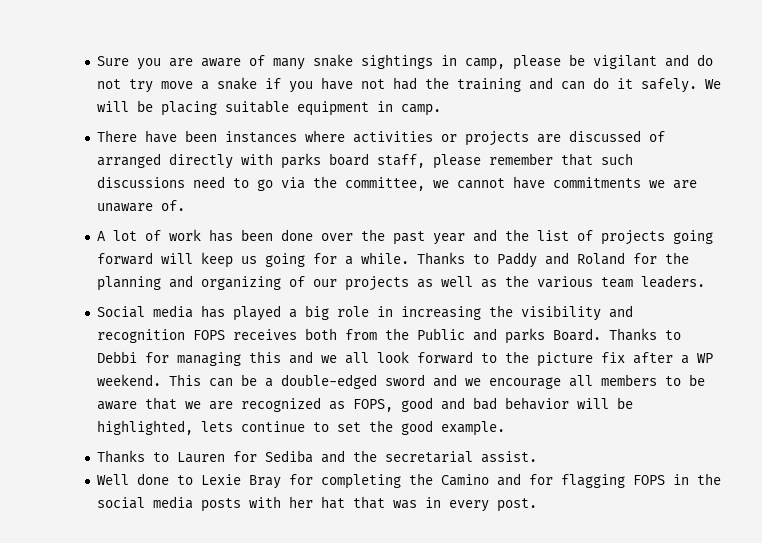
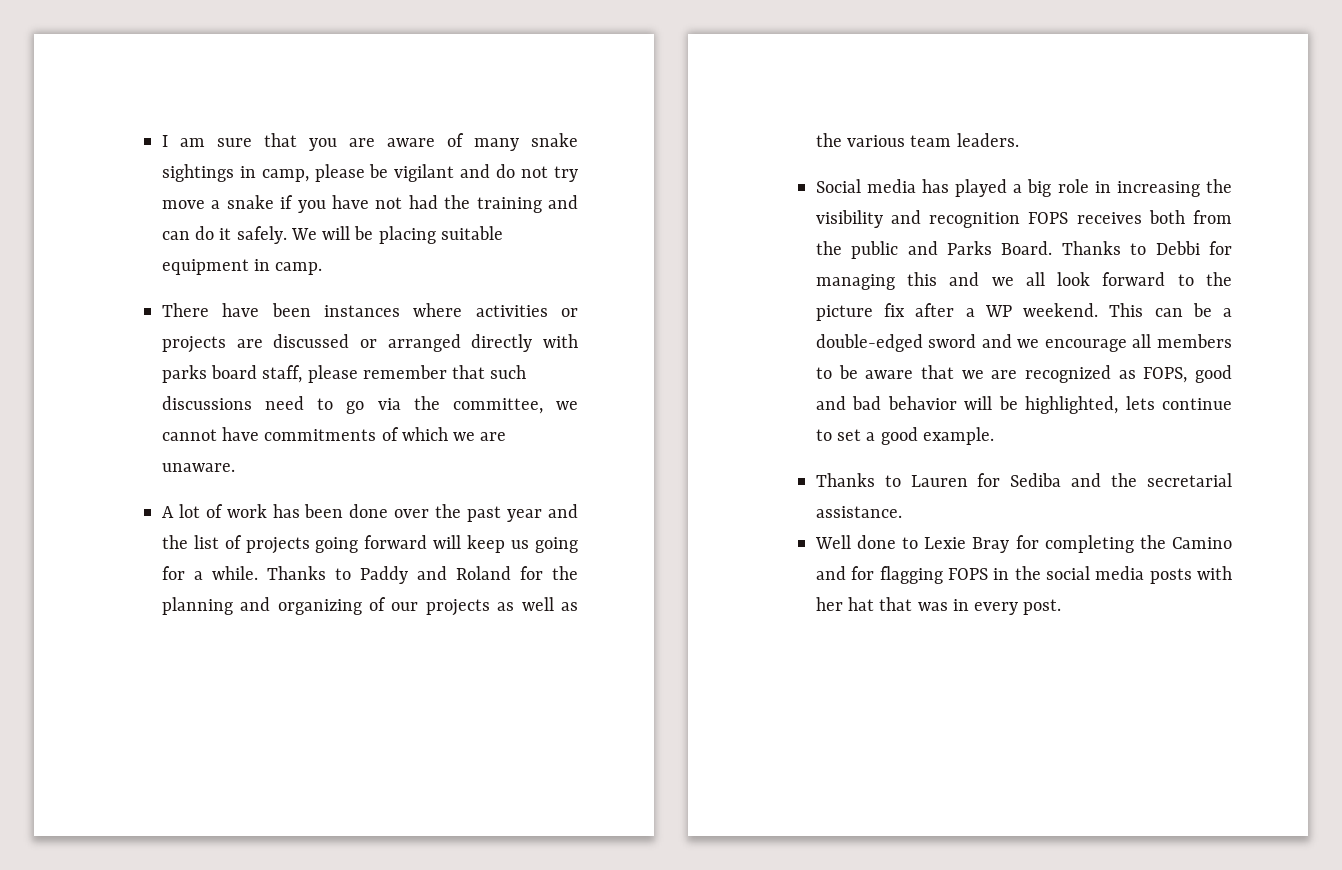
- Sure you are aware of many snake sightings in camp, please be vigilant and do not try move a snake if you have not had the training and can do it safely.
+ I am sure that you are aware of many snake sightings in camp, please be vigilant and do not try move a snake if you have not had the training and can do it safely.
- There have been instances where activities or projects are discussed of arranged directly with parks board staff, please remember that such discussions need to go via the committee, we cannot have commitments we are unaware of.
+ There have been instances where activities or projects are discussed or arranged directly with parks board staff, please remember that such discussions need to go via the committee, we cannot have commitments of which we are unaware.
- Social media has played a big role in increasing the visibility and recognition FOPS receives both from the Public and parks Board.
+ Social media has played a big role in increasing the visibility and recognition FOPS receives both from the public and Parks Board.
- This can be a double-edged sword and we encourage all members to be aware that we are recognized as FOPS, good and bad behavior will be highlighted, lets continue to set the good example.
+ This can be a double-edged sword and we encourage all members to be aware that we are recognized as FOPS, good and bad behavior will be highlighted, lets continue to set a good example.
- Thanks to Lauren for Sediba and the secretarial assist.
+ Thanks to Lauren for Sediba and the secretarial assistance.

